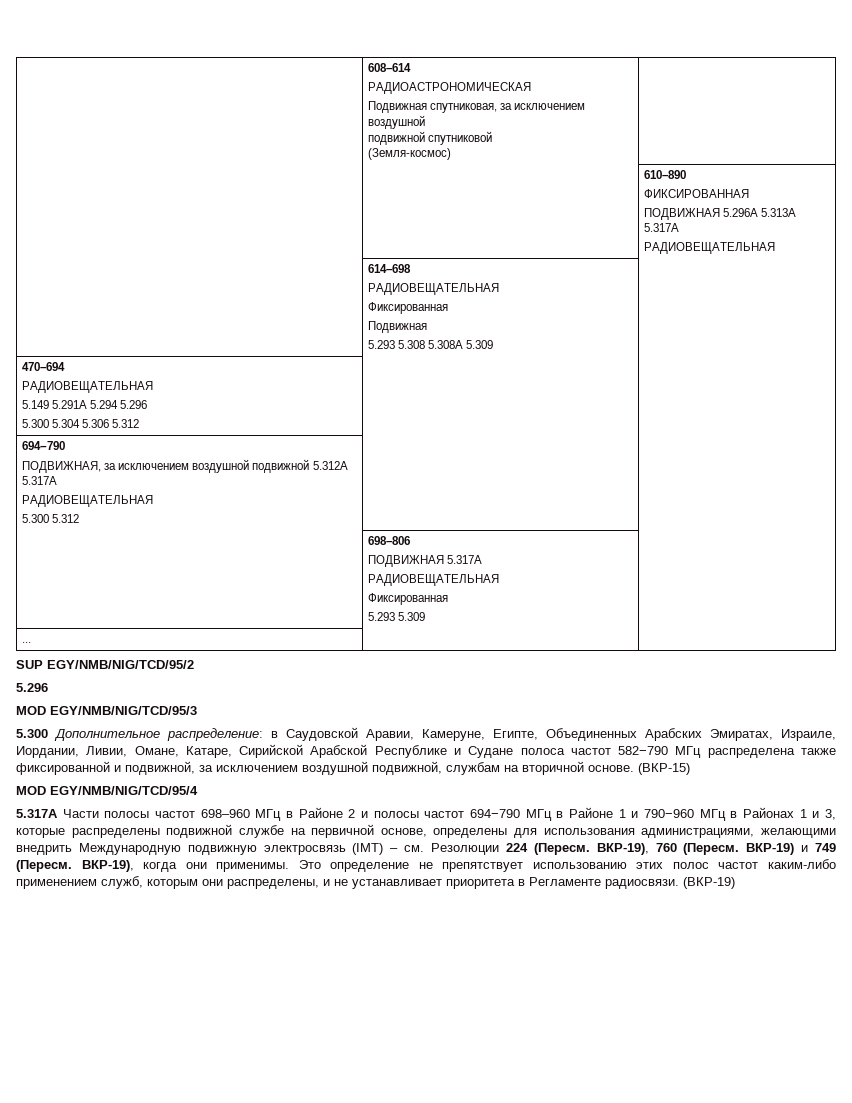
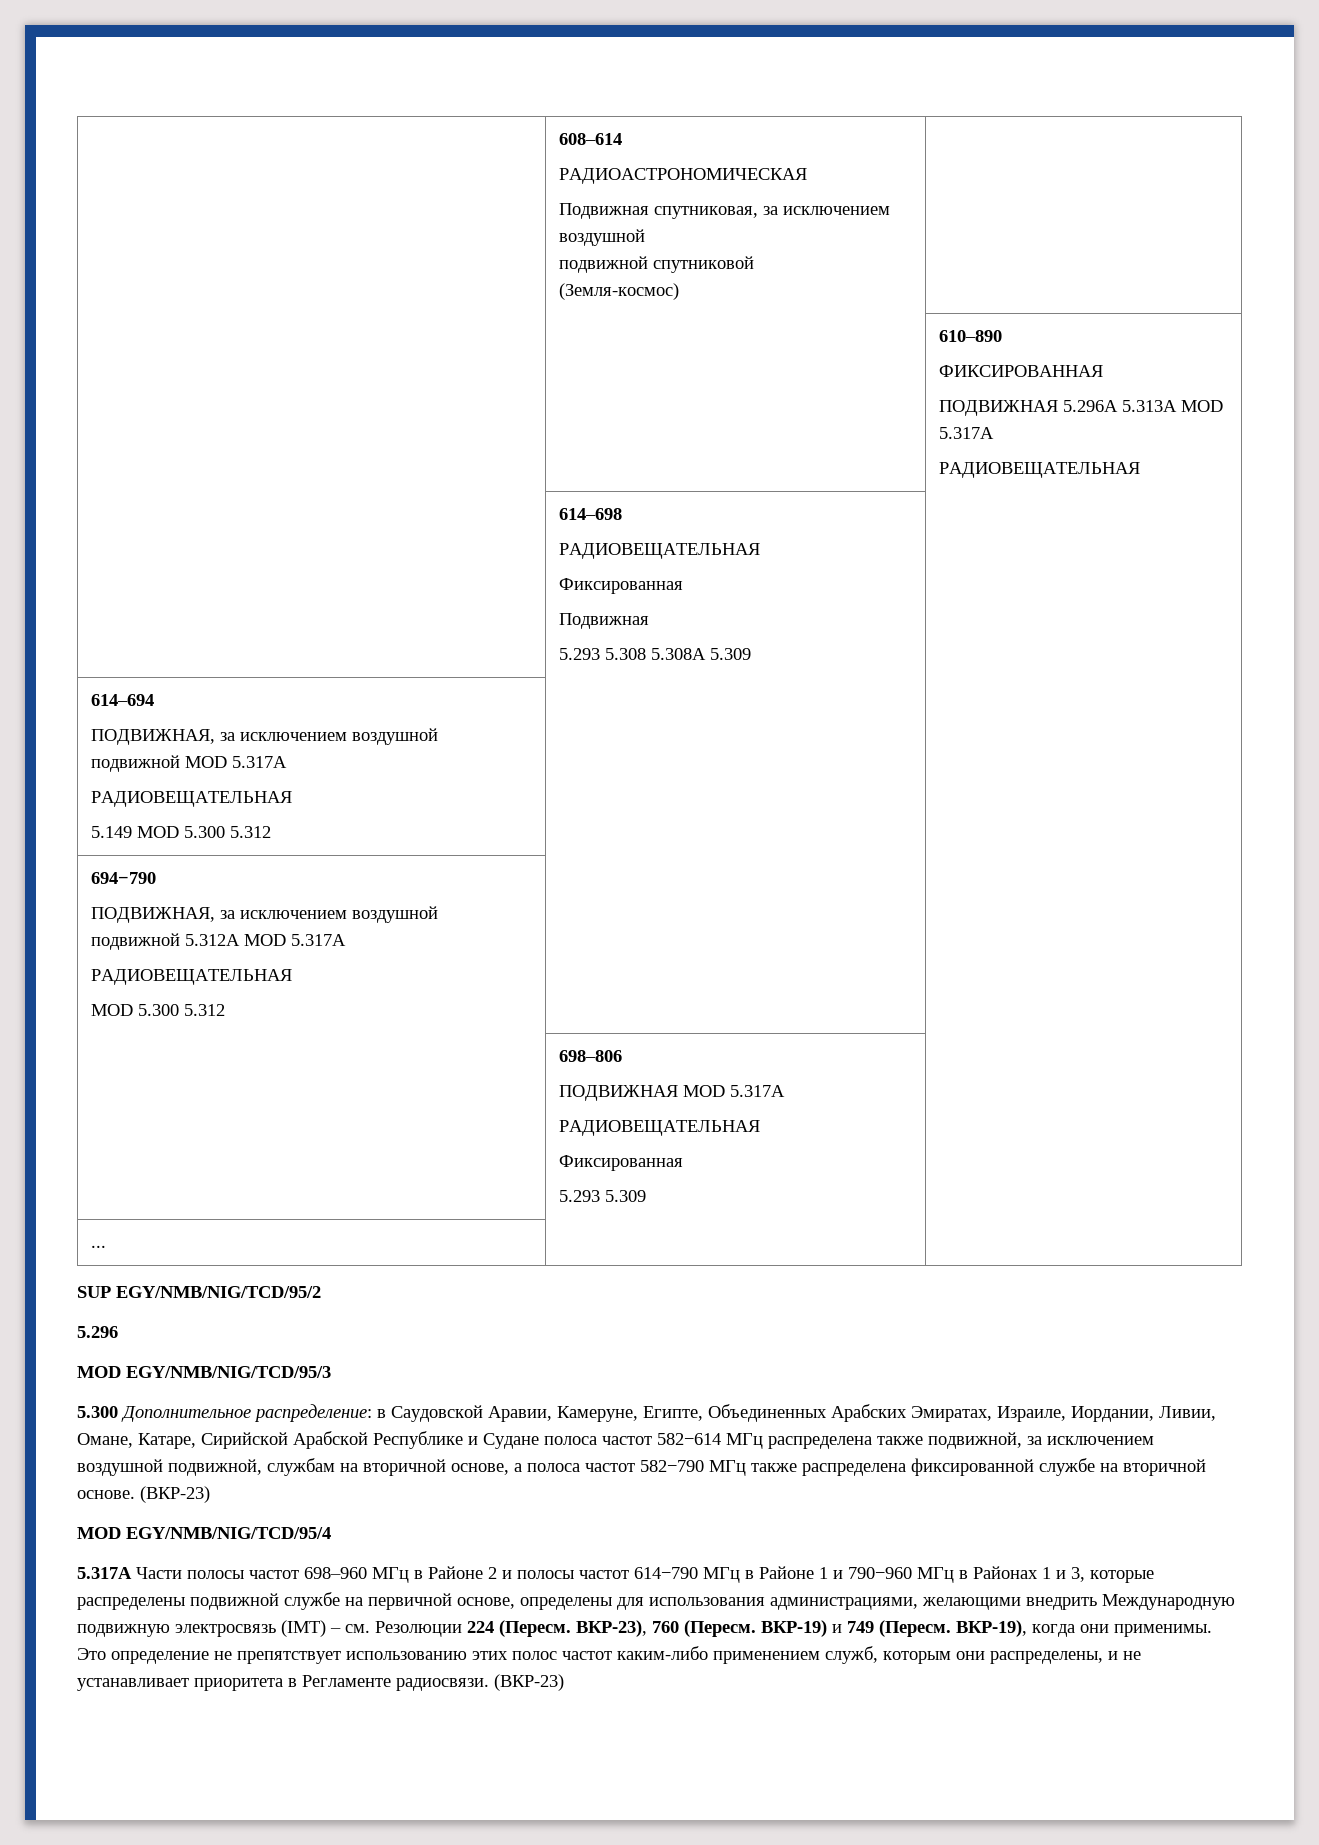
  | | 610–890
  ФИКСИРОВАННАЯ
- ПОДВИЖНАЯ 5.296А 5.313А 5.317A
+ ПОДВИЖНАЯ 5.296А 5.313А MOD 5.317A
- 470–694
+ 614–694
+ ПОДВИЖНАЯ, за исключением воздушной подвижной MOD 5.317A
  РАДИОВЕЩАТЕЛЬНАЯ
- 5.149 5.291A 5.294 5.296
- 5.300 5.304 5.306 5.312 | |
+ 5.149 MOD 5.300 5.312 | |
  694−790
- ПОДВИЖНАЯ, за исключением воздушной подвижной 5.312A 5.317A
+ ПОДВИЖНАЯ, за исключением воздушной подвижной 5.312A MOD 5.317A
  РАДИОВЕЩАТЕЛЬНАЯ
- 5.300 5.312 | |
+ MOD 5.300 5.312 | |
  | 698–806
- ПОДВИЖНАЯ 5.317А
+ ПОДВИЖНАЯ MOD 5.317А
- 5.300 Дополнительное распределение: в Саудовской Аравии, Камеруне, Египте, Объединенных Арабских Эмиратах, Израиле, Иордании, Ливии, Омане, Катаре, Сирийской Арабской Республике и Судане полоса частот 582−790 МГц распределена также фиксированной и подвижной, за исключением воздушной подвижной, службам на вторичной основе. (ВКР-15)
+ 5.300 Дополнительное распределение: в Саудовской Аравии, Камеруне, Египте, Объединенных Арабских Эмиратах, Израиле, Иордании, Ливии, Омане, Катаре, Сирийской Арабской Республике и Судане полоса частот 582−614 МГц распределена также подвижной, за исключением воздушной подвижной, службам на вторичной основе, а полоса частот 582−790 МГц также распределена фиксированной службе на вторичной основе. (ВКР-23)
- 5.317А Части полосы частот 698–960 МГц в Районе 2 и полосы частот 694−790 МГц в Районе 1 и 790−960 МГц в Районах 1 и 3, которые распределены подвижной службе на первичной основе, определены для использования администрациями, желающими внедрить Международную подвижную электросвязь (IMT) – см. Резолюции 224 (Пересм.
+ 5.317А Части полосы частот 698–960 МГц в Районе 2 и полосы частот 614−790 МГц в Районе 1 и 790−960 МГц в Районах 1 и 3, которые распределены подвижной службе на первичной основе, определены для использования администрациями, желающими внедрить Международную подвижную электросвязь (IMT) – см. Резолюции 224 (Пересм.
- ВКР-19), 760 (Пересм.
+ ВКР-23), 760 (Пересм.
- Это определение не препятствует использованию этих полос частот каким-либо применением служб, которым они распределены, и не устанавливает приоритета в Регламенте радиосвязи. (ВКР-19)
+ Это определение не препятствует использованию этих полос частот каким-либо применением служб, которым они распределены, и не устанавливает приоритета в Регламенте радиосвязи. (ВКР-23)

